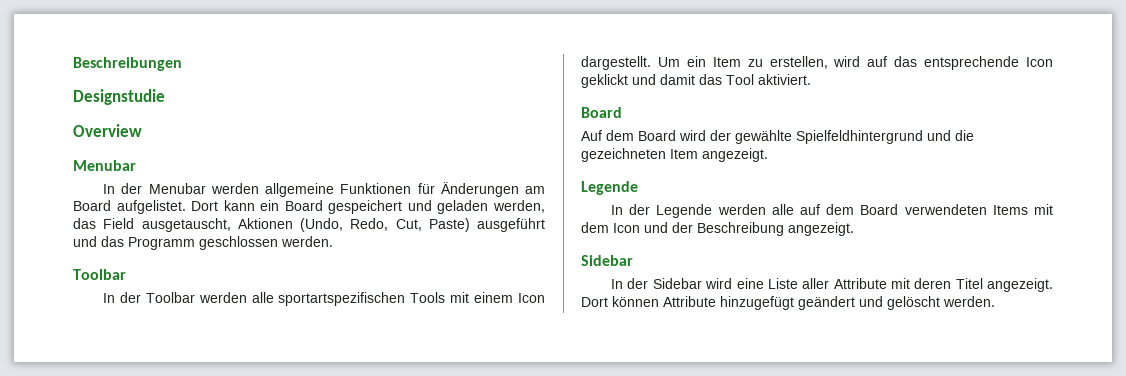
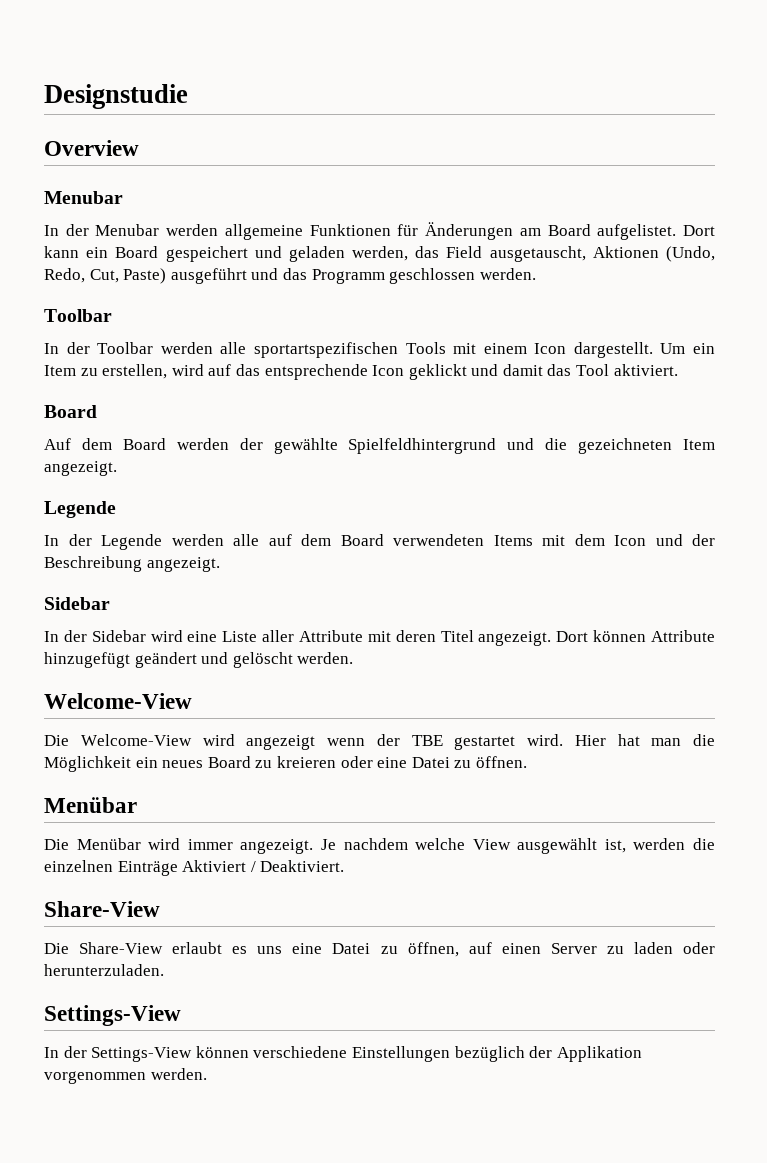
- Beschreibungen
- Auf dem Board wird der gewählte Spielfeldhintergrund und die gezeichneten Item angezeigt.
+ Auf dem Board werden der gewählte Spielfeldhintergrund und die gezeichneten Item angezeigt.
  Dort können Attribute hinzugefügt geändert und gelöscht werden.
+ Welcome-View
+ Die Welcome-View wird angezeigt wenn der TBE gestartet wird. Hier hat man die Möglichkeit ein neues Board zu kreieren oder eine Datei zu öffnen.
+ Menübar
+ Die Menübar wird immer angezeigt. Je nachdem welche View ausgewählt ist, werden die einzelnen Einträge Aktiviert / Deaktiviert.
+ Share-View
+ Die Share-View erlaubt es uns eine Datei zu öffnen, auf einen Server zu laden oder herunterzuladen.
+ Settings-View
+ In der Settings-View können verschiedene Einstellungen bezüglich der Applikation vorgenommen werden.

